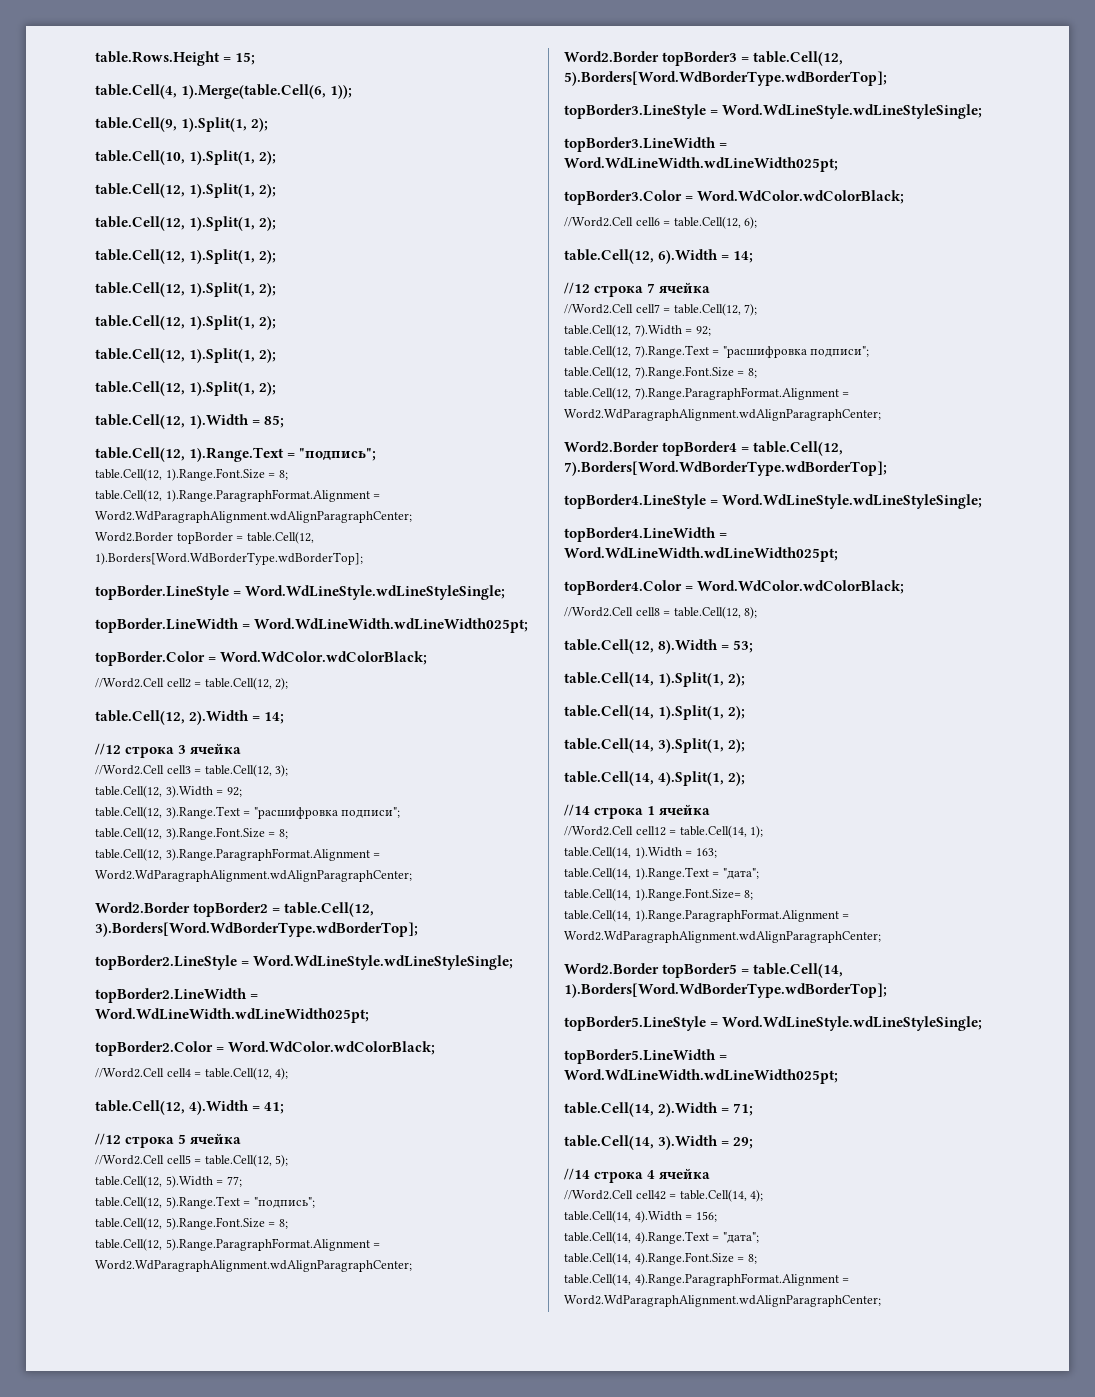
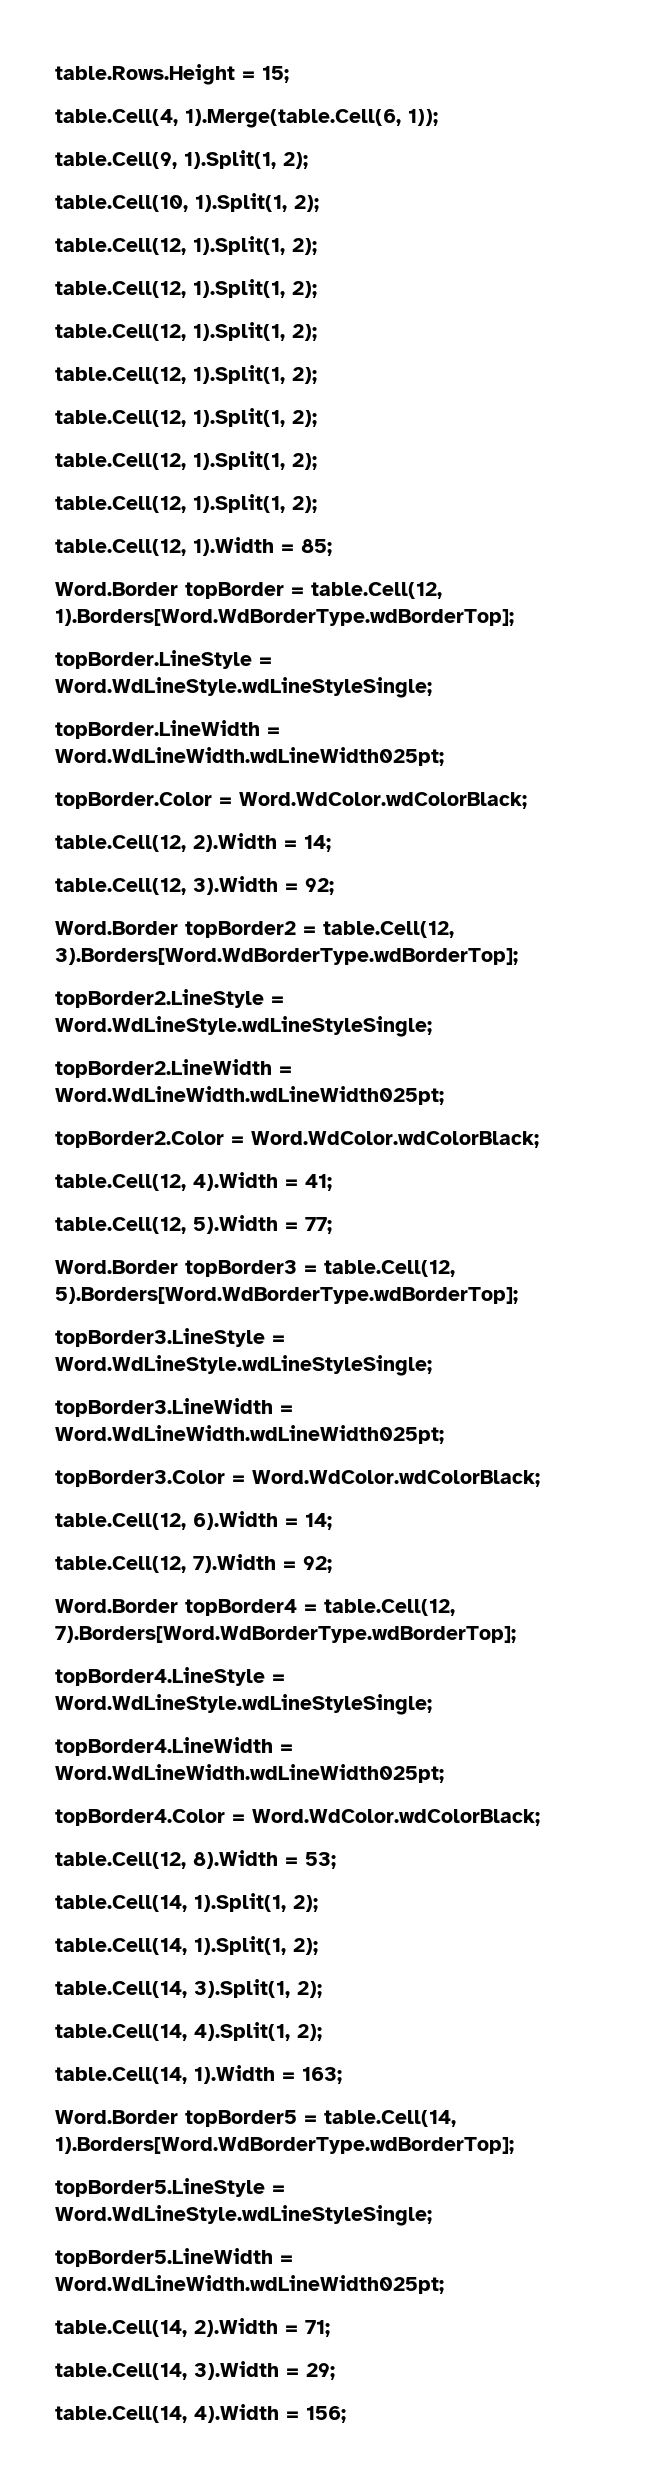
- table.Cell(12, 1).Range.Text = "подпись";
- table.Cell(12, 1).Range.Font.Size = 8;
- table.Cell(12, 1).Range.ParagraphFormat.Alignment = Word2.WdParagraphAlignment.wdAlignParagraphCenter;
- Word2.Border topBorder = table.Cell(12, 1).Borders[Word.WdBorderType.wdBorderTop];
+ Word.Border topBorder = table.Cell(12, 1).Borders[Word.WdBorderType.wdBorderTop];
- //Word2.Cell cell2 = table.Cell(12, 2);
- //12 строка 3 ячейка
- //Word2.Cell cell3 = table.Cell(12, 3);
  table.Cell(12, 3).Width = 92;
- table.Cell(12, 3).Range.Text = "расшифровка подписи";
- table.Cell(12, 3).Range.Font.Size = 8;
- table.Cell(12, 3).Range.ParagraphFormat.Alignment = Word2.WdParagraphAlignment.wdAlignParagraphCenter;
- Word2.Border topBorder2 = table.Cell(12, 3).Borders[Word.WdBorderType.wdBorderTop];
+ Word.Border topBorder2 = table.Cell(12, 3).Borders[Word.WdBorderType.wdBorderTop];
- //Word2.Cell cell4 = table.Cell(12, 4);
- //12 строка 5 ячейка
- //Word2.Cell cell5 = table.Cell(12, 5);
  table.Cell(12, 5).Width = 77;
- table.Cell(12, 5).Range.Text = "подпись";
- table.Cell(12, 5).Range.Font.Size = 8;
- table.Cell(12, 5).Range.ParagraphFormat.Alignment = Word2.WdParagraphAlignment.wdAlignParagraphCenter;
- Word2.Border topBorder3 = table.Cell(12, 5).Borders[Word.WdBorderType.wdBorderTop];
+ Word.Border topBorder3 = table.Cell(12, 5).Borders[Word.WdBorderType.wdBorderTop];
- //Word2.Cell cell6 = table.Cell(12, 6);
- //12 строка 7 ячейка
- //Word2.Cell cell7 = table.Cell(12, 7);
  table.Cell(12, 7).Width = 92;
- table.Cell(12, 7).Range.Text = "расшифровка подписи";
- table.Cell(12, 7).Range.Font.Size = 8;
- table.Cell(12, 7).Range.ParagraphFormat.Alignment = Word2.WdParagraphAlignment.wdAlignParagraphCenter;
- Word2.Border topBorder4 = table.Cell(12, 7).Borders[Word.WdBorderType.wdBorderTop];
+ Word.Border topBorder4 = table.Cell(12, 7).Borders[Word.WdBorderType.wdBorderTop];
- //Word2.Cell cell8 = table.Cell(12, 8);
- //14 строка 1 ячейка
- //Word2.Cell cell12 = table.Cell(14, 1);
  table.Cell(14, 1).Width = 163;
- table.Cell(14, 1).Range.Text = "дата";
- table.Cell(14, 1).Range.Font.Size= 8;
- table.Cell(14, 1).Range.ParagraphFormat.Alignment = Word2.WdParagraphAlignment.wdAlignParagraphCenter;
- Word2.Border topBorder5 = table.Cell(14, 1).Borders[Word.WdBorderType.wdBorderTop];
+ Word.Border topBorder5 = table.Cell(14, 1).Borders[Word.WdBorderType.wdBorderTop];
- //14 строка 4 ячейка
- //Word2.Cell cell42 = table.Cell(14, 4);
  table.Cell(14, 4).Width = 156;
- table.Cell(14, 4).Range.Text = "дата";
- table.Cell(14, 4).Range.Font.Size = 8;
- table.Cell(14, 4).Range.ParagraphFormat.Alignment = Word2.WdParagraphAlignment.wdAlignParagraphCenter;

